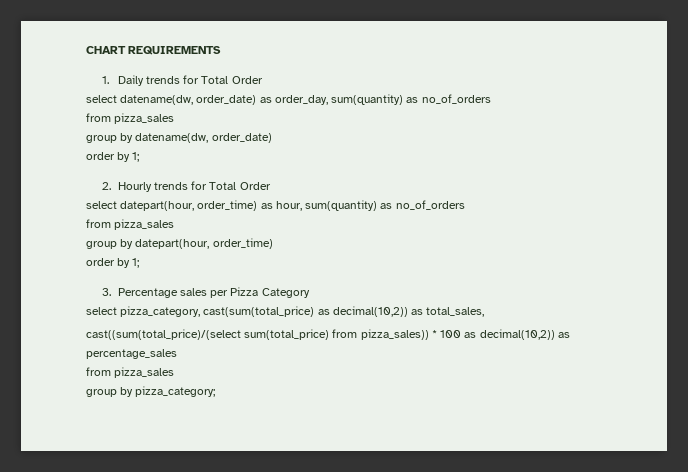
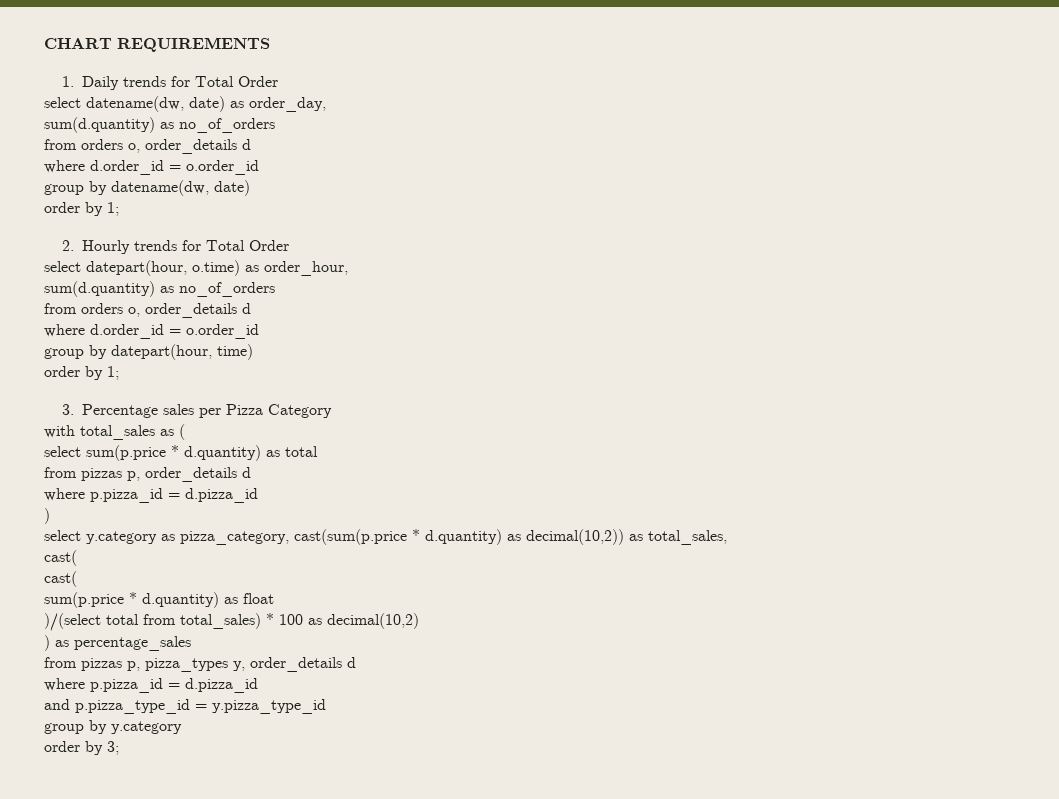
- select datename(dw, order_date) as order_day, sum(quantity) as no_of_orders
- from pizza_sales
+ select datename(dw, date) as order_day,
+ sum(d.quantity) as no_of_orders
+ from orders o, order_details d
+ where d.order_id = o.order_id
- group by datename(dw, order_date)
+ group by datename(dw, date)
- select datepart(hour, order_time) as hour, sum(quantity) as no_of_orders
- from pizza_sales
+ select datepart(hour, o.time) as order_hour,
+ sum(d.quantity) as no_of_orders
+ from orders o, order_details d
+ where d.order_id = o.order_id
- group by datepart(hour, order_time)
+ group by datepart(hour, time)
- select pizza_category, cast(sum(total_price) as decimal(10,2)) as total_sales,
- cast((sum(total_price)/(select sum(total_price) from pizza_sales)) * 100 as decimal(10,2)) as percentage_sales
- from pizza_sales
- group by pizza_category;
+ with total_sales as (
+ select sum(p.price * d.quantity) as total
+ from pizzas p, order_details d
+ where p.pizza_id = d.pizza_id
+ )
+ select y.category as pizza_category, cast(sum(p.price * d.quantity) as decimal(10,2)) as total_sales,
+ cast(
+ cast(
+ sum(p.price * d.quantity) as float
+ )/(select total from total_sales) * 100 as decimal(10,2)
+ ) as percentage_sales
+ from pizzas p, pizza_types y, order_details d
+ where p.pizza_id = d.pizza_id
+ and p.pizza_type_id = y.pizza_type_id
+ group by y.category
+ order by 3;

